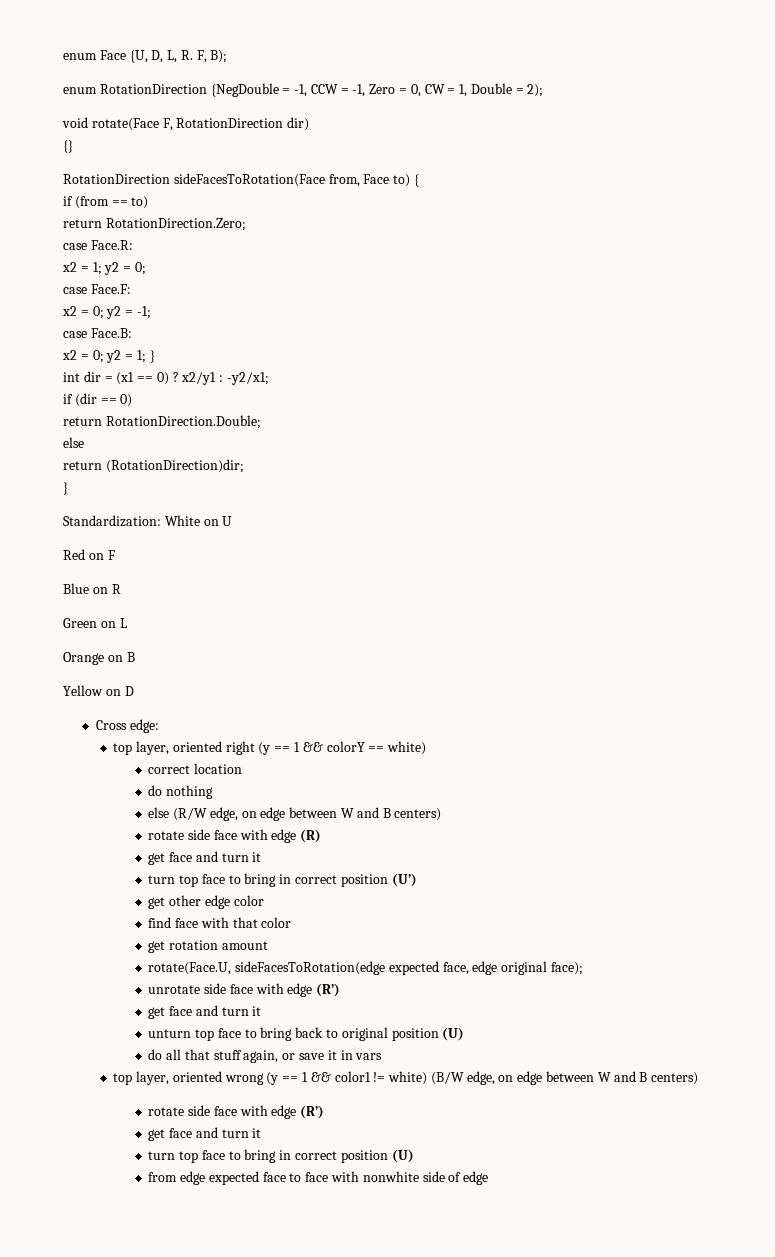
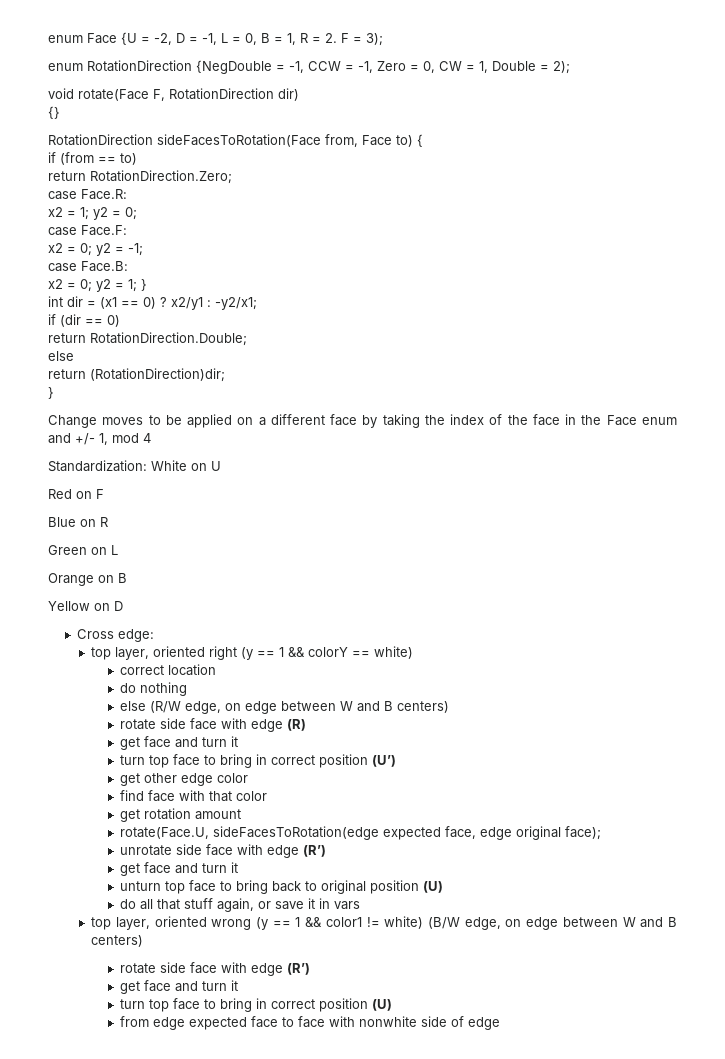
- enum Face {U, D, L, R. F, B);
+ enum Face {U = -2, D = -1, L = 0, B = 1, R = 2. F = 3);
+ Change moves to be applied on a different face by taking the index of the face in the Face enum and +/- 1, mod 4

